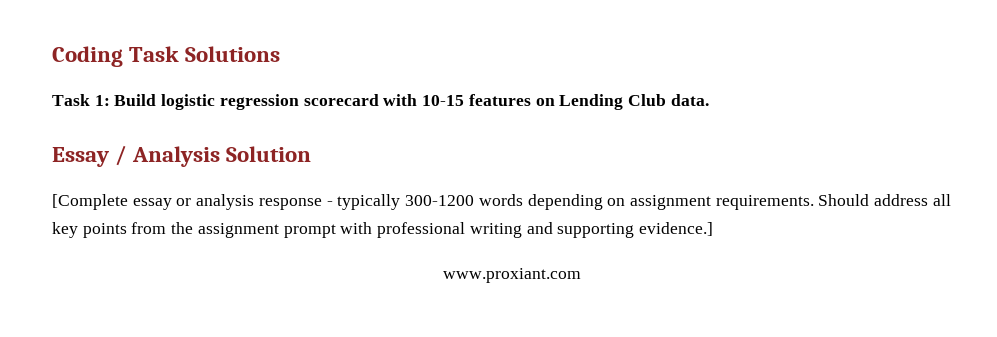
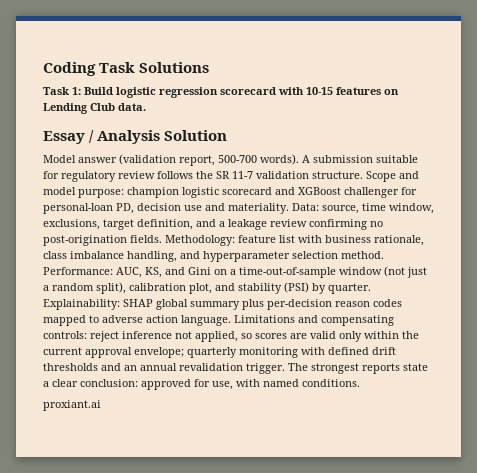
- [Complete essay or analysis response - typically 300-1200 words depending on assignment requirements. Should address all key points from the assignment prompt with professional writing and supporting evidence.]
- www.proxiant.com
+ Model answer (validation report, 500-700 words). A submission suitable for regulatory review follows the SR 11-7 validation structure. Scope and model purpose: champion logistic scorecard and XGBoost challenger for personal-loan PD, decision use and materiality. Data: source, time window, exclusions, target definition, and a leakage review confirming no post-origination fields. Methodology: feature list with business rationale, class imbalance handling, and hyperparameter selection method. Performance: AUC, KS, and Gini on a time-out-of-sample window (not just a random split), calibration plot, and stability (PSI) by quarter. Explainability: SHAP global summary plus per-decision reason codes mapped to adverse action language. Limitations and compensating controls: reject inference not applied, so scores are valid only within the current approval envelope; quarterly monitoring with defined drift thresholds and an annual revalidation trigger. The strongest reports state a clear conclusion: approved for use, with named conditions.
+ proxiant.ai

